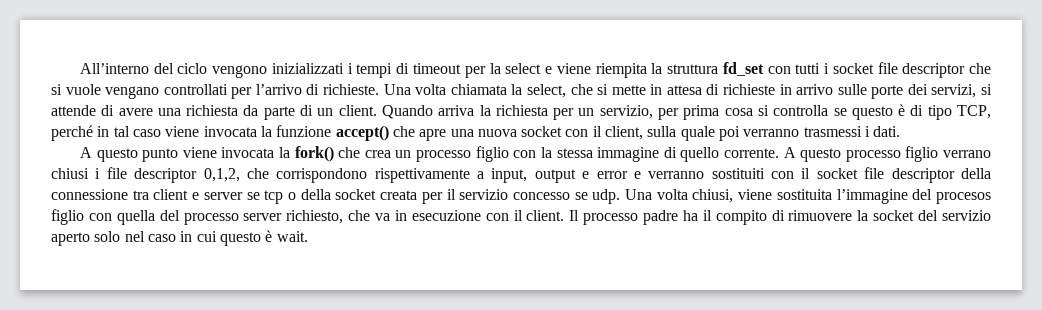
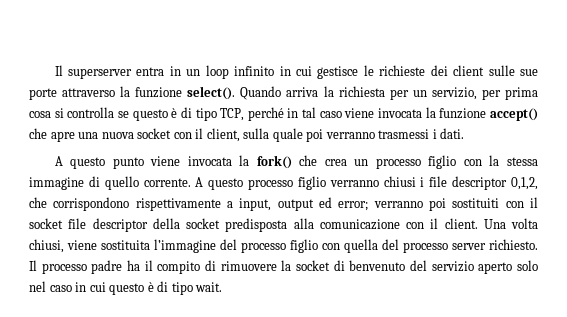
- All’interno del ciclo vengono inizializzati i tempi di timeout per la select e viene riempita la struttura fd_set con tutti i socket file descriptor che si vuole vengano controllati per l’arrivo di richieste. Una volta chiamata la select, che si mette in attesa di richieste in arrivo sulle porte dei servizi, si attende di avere una richiesta da parte di un client.
+ Il superserver entra in un loop infinito in cui gestisce le richieste dei client sulle sue porte attraverso la funzione select().
- A questo processo figlio verrano chiusi i file descriptor 0,1,2, che corrispondono rispettivamente a input, output e error e verranno sostituiti con il socket file descriptor della connessione tra client e server se tcp o della socket creata per il servizio concesso se udp.
+ A questo processo figlio verranno chiusi i file descriptor 0,1,2, che corrispondono rispettivamente a input, output ed error; verranno poi sostituiti con il socket file descriptor della socket predisposta alla comunicazione con il client.
- Una volta chiusi, viene sostituita l’immagine del procesos figlio con quella del processo server richiesto, che va in esecuzione con il client.
+ Una volta chiusi, viene sostituita l’immagine del processo figlio con quella del processo server richiesto.
- Il processo padre ha il compito di rimuovere la socket del servizio aperto solo nel caso in cui questo è wait.
+ Il processo padre ha il compito di rimuovere la socket di benvenuto del servizio aperto solo nel caso in cui questo è di tipo wait.

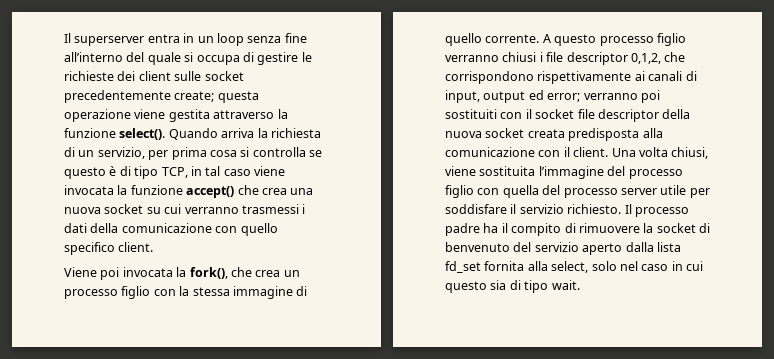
- Il superserver entra in un loop infinito in cui gestisce le richieste dei client sulle sue porte attraverso la funzione select().
+ Il superserver entra in un loop senza fine all’interno del quale si occupa di gestire le richieste dei client sulle socket precedentemente create; questa operazione viene gestita attraverso la funzione select().
- Quando arriva la richiesta per un servizio, per prima cosa si controlla se questo è di tipo TCP, perché in tal caso viene invocata la funzione accept() che apre una nuova socket con il client, sulla quale poi verranno trasmessi i dati.
- A questo punto viene invocata la fork() che crea un processo figlio con la stessa immagine di quello corrente.
+ Quando arriva la richiesta di un servizio, per prima cosa si controlla se questo è di tipo TCP, in tal caso viene invocata la funzione accept() che crea una nuova socket su cui verranno trasmessi i dati della comunicazione con quello specifico client.
+ Viene poi invocata la fork(), che crea un processo figlio con la stessa immagine di quello corrente.
- A questo processo figlio verranno chiusi i file descriptor 0,1,2, che corrispondono rispettivamente a input, output ed error; verranno poi sostituiti con il socket file descriptor della socket predisposta alla comunicazione con il client.
+ A questo processo figlio verranno chiusi i file descriptor 0,1,2, che corrispondono rispettivamente ai canali di input, output ed error; verranno poi sostituiti con il socket file descriptor della nuova socket creata predisposta alla comunicazione con il client.
- Una volta chiusi, viene sostituita l’immagine del processo figlio con quella del processo server richiesto.
+ Una volta chiusi, viene sostituita l’immagine del processo figlio con quella del processo server utile per soddisfare il servizio richiesto.
- Il processo padre ha il compito di rimuovere la socket di benvenuto del servizio aperto solo nel caso in cui questo è di tipo wait.
+ Il processo padre ha il compito di rimuovere la socket di benvenuto del servizio aperto dalla lista fd_set fornita alla select, solo nel caso in cui questo sia di tipo wait.

